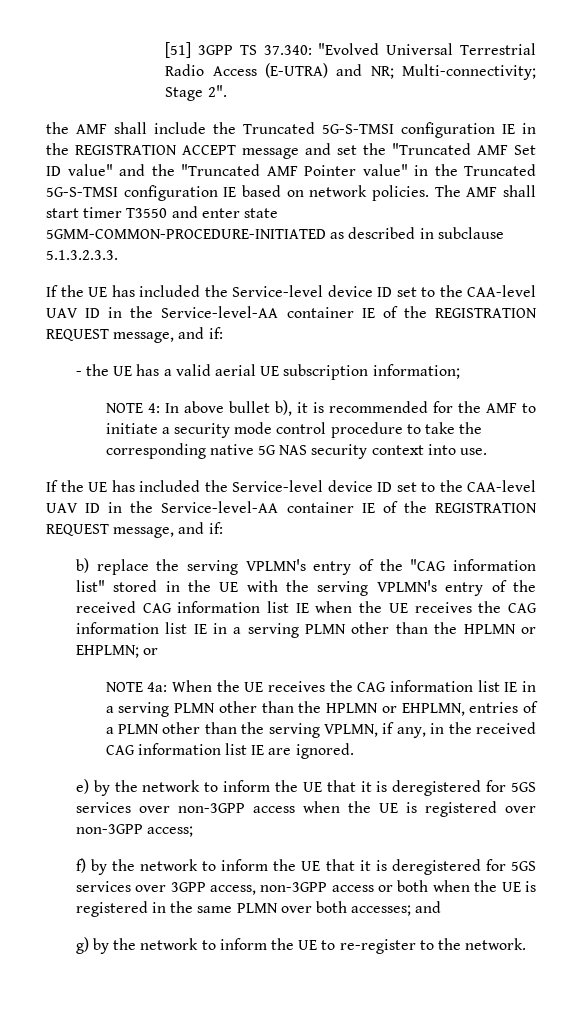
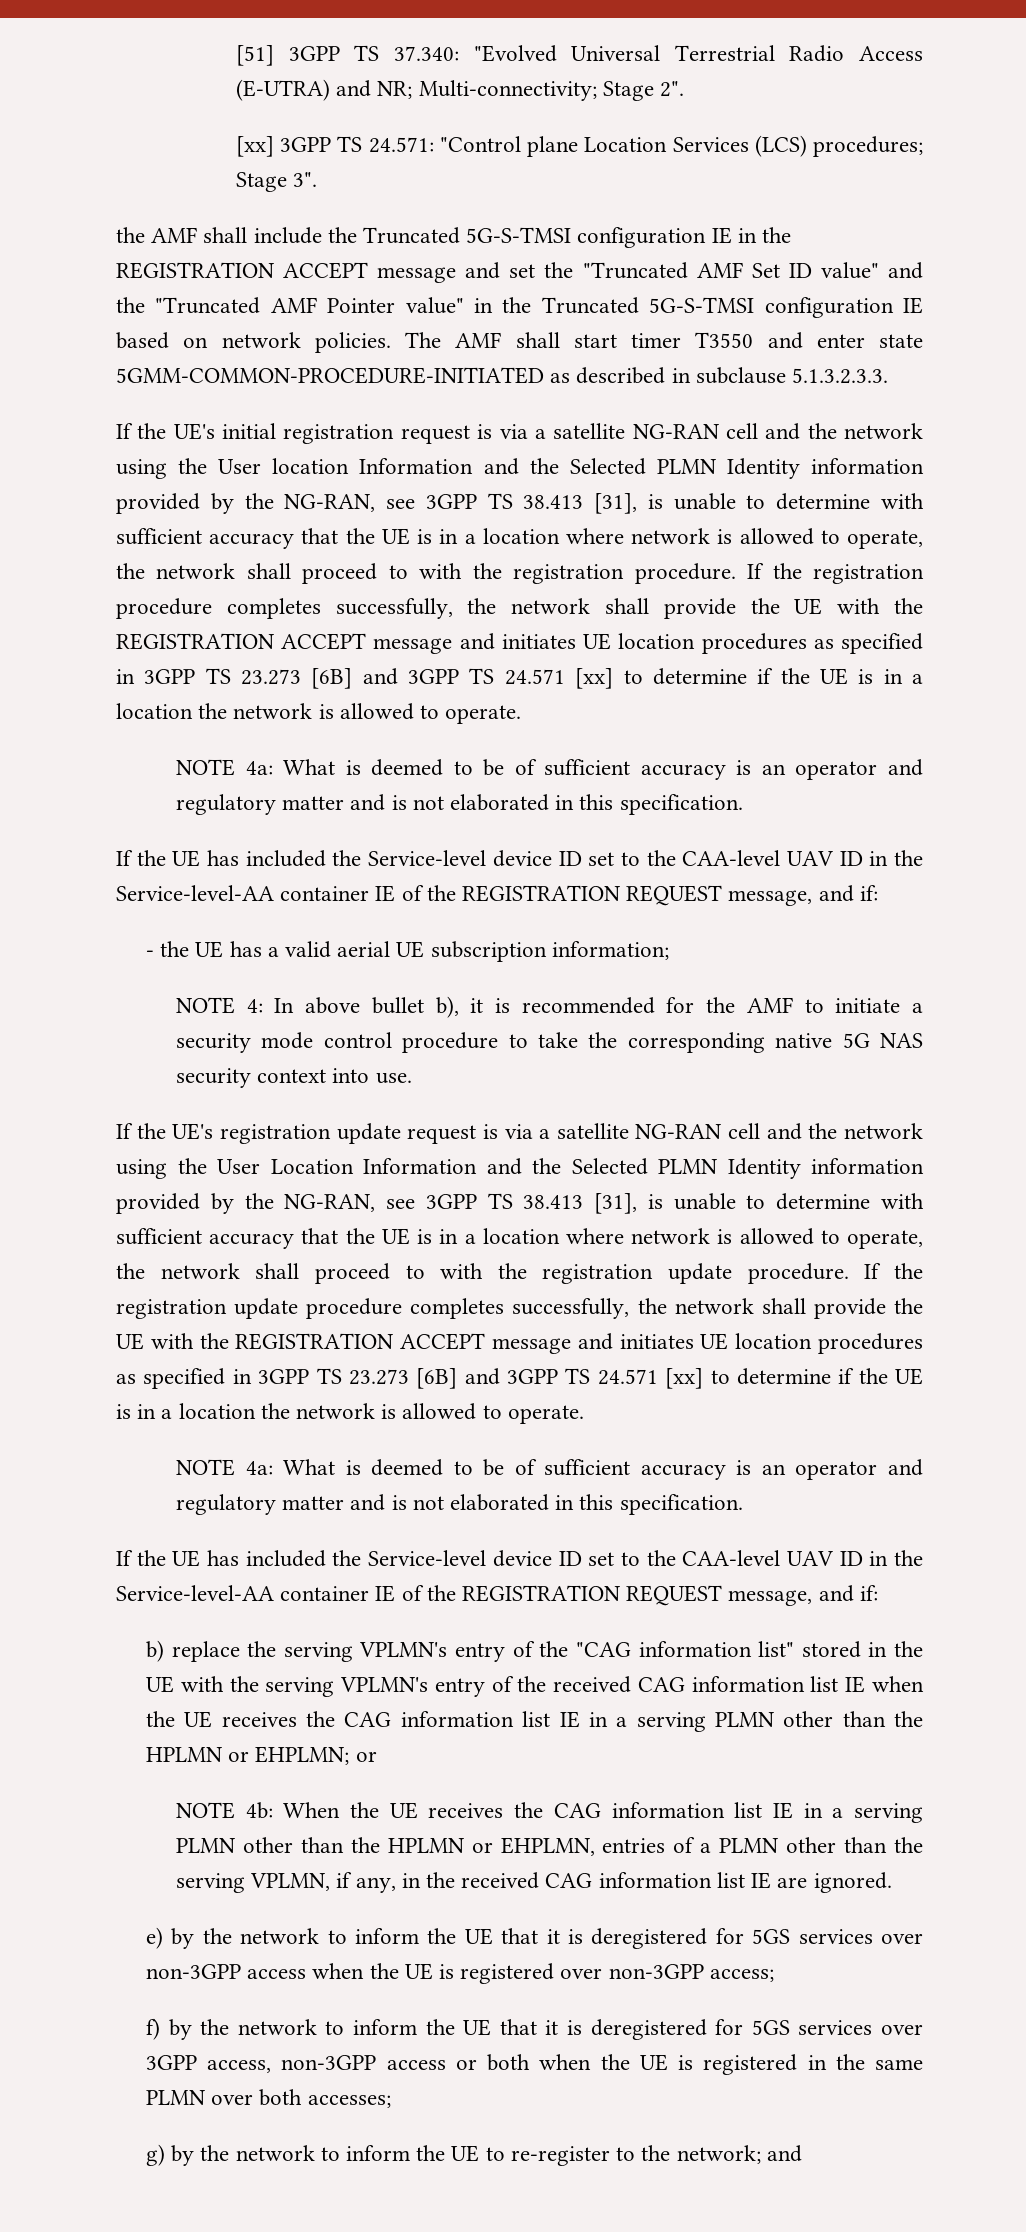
+ [xx] 3GPP TS 24.571: "Control plane Location Services (LCS) procedures; Stage 3".
+ If the UE's initial registration request is via a satellite NG-RAN cell and the network using the User location Information and the Selected PLMN Identity information provided by the NG-RAN, see 3GPP TS 38.413 [31], is unable to determine with sufficient accuracy that the UE is in a location where network is allowed to operate, the network shall proceed to with the registration procedure. If the registration procedure completes successfully, the network shall provide the UE with the REGISTRATION ACCEPT message and initiates UE location procedures as specified in 3GPP TS 23.273 [6B] and 3GPP TS 24.571 [xx] to determine if the UE is in a location the network is allowed to operate.
+ NOTE 4a: What is deemed to be of sufficient accuracy is an operator and regulatory matter and is not elaborated in this specification.
+ If the UE's registration update request is via a satellite NG-RAN cell and the network using the User Location Information and the Selected PLMN Identity information provided by the NG-RAN, see 3GPP TS 38.413 [31], is unable to determine with sufficient accuracy that the UE is in a location where network is allowed to operate, the network shall proceed to with the registration update procedure. If the registration update procedure completes successfully, the network shall provide the UE with the REGISTRATION ACCEPT message and initiates UE location procedures as specified in 3GPP TS 23.273 [6B] and 3GPP TS 24.571 [xx] to determine if the UE is in a location the network is allowed to operate.
+ NOTE 4a: What is deemed to be of sufficient accuracy is an operator and regulatory matter and is not elaborated in this specification.
- NOTE 4a: When the UE receives the CAG information list IE in a serving PLMN other than the HPLMN or EHPLMN, entries of a PLMN other than the serving VPLMN, if any, in the received CAG information list IE are ignored.
+ NOTE 4b: When the UE receives the CAG information list IE in a serving PLMN other than the HPLMN or EHPLMN, entries of a PLMN other than the serving VPLMN, if any, in the received CAG information list IE are ignored.
- f) by the network to inform the UE that it is deregistered for 5GS services over 3GPP access, non-3GPP access or both when the UE is registered in the same PLMN over both accesses; and
+ f) by the network to inform the UE that it is deregistered for 5GS services over 3GPP access, non-3GPP access or both when the UE is registered in the same PLMN over both accesses;
- g) by the network to inform the UE to re-register to the network.
+ g) by the network to inform the UE to re-register to the network; and

